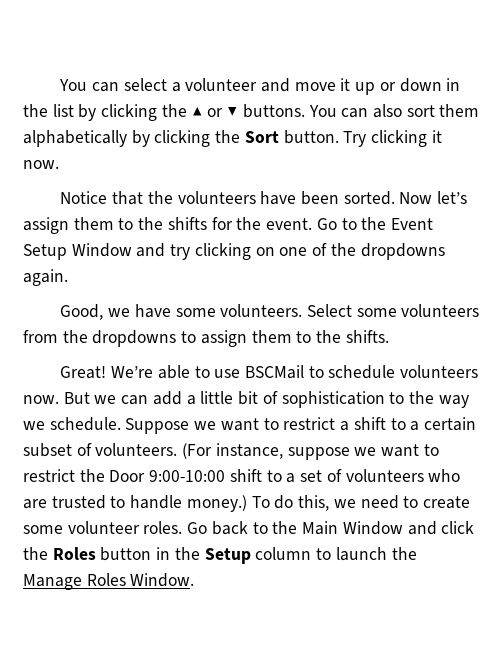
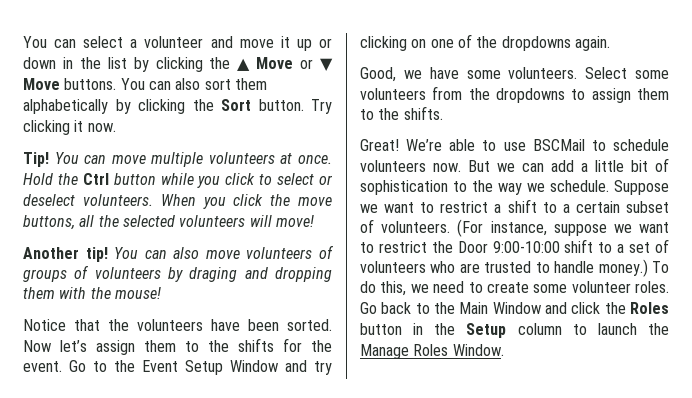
- You can select a volunteer and move it up or down in the list by clicking the ▲ or ▼ buttons.
+ You can select a volunteer and move it up or down in the list by clicking the ▲ Move or ▼ Move buttons.
+ Tip! You can move multiple volunteers at once. Hold the Ctrl button while you click to select or deselect volunteers. When you click the move buttons, all the selected volunteers will move!
+ Another tip! You can also move volunteers of groups of volunteers by draging and dropping them with the mouse!

